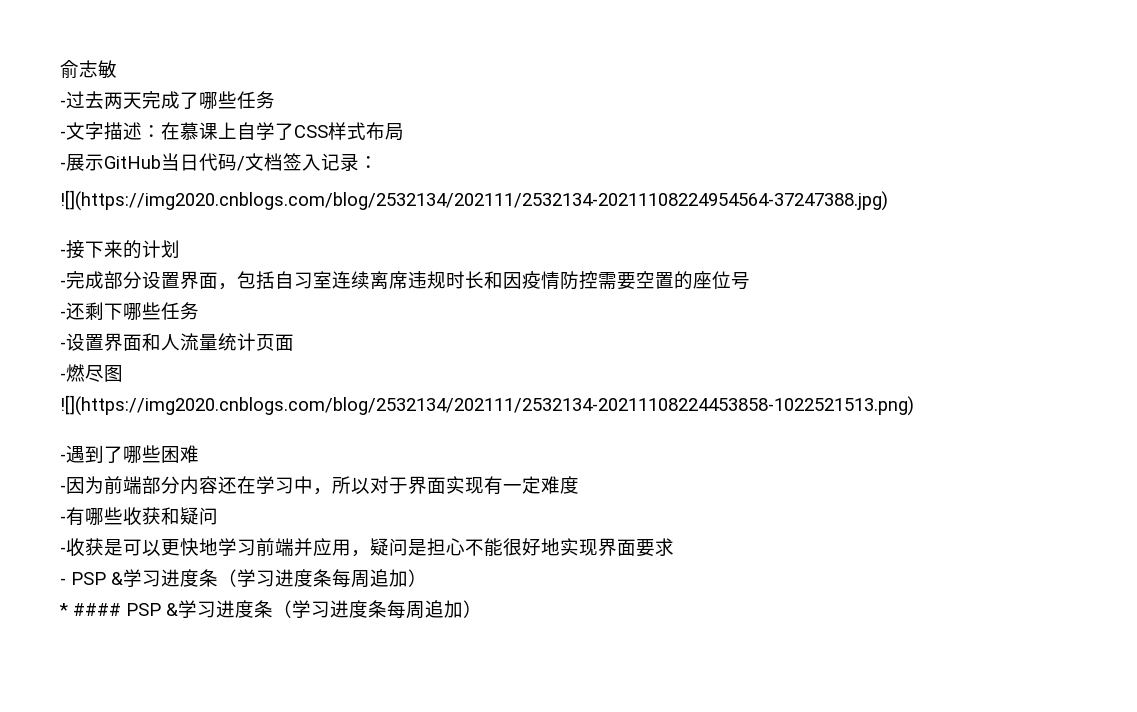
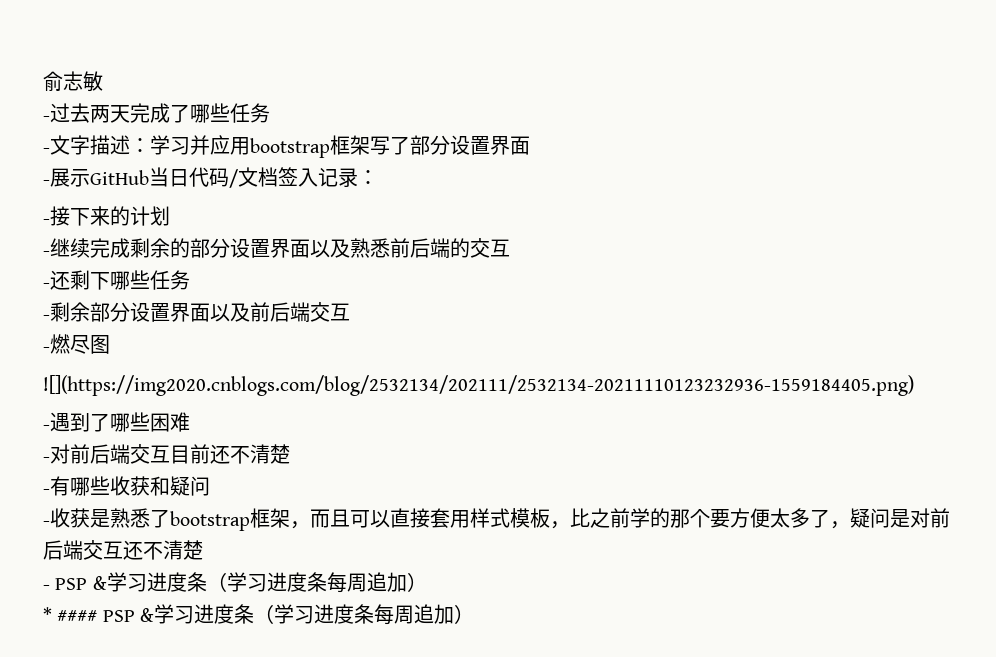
- -文字描述：在慕课上自学了CSS样式布局
+ -文字描述：学习并应用bootstrap框架写了部分设置界面
- ![](https://img2020.cnblogs.com/blog/2532134/202111/2532134-20211108224954564-37247388.jpg)
- -完成部分设置界面，包括自习室连续离席违规时长和因疫情防控需要空置的座位号
+ -继续完成剩余的部分设置界面以及熟悉前后端的交互
- -设置界面和人流量统计页面
+ -剩余部分设置界面以及前后端交互
- ![](https://img2020.cnblogs.com/blog/2532134/202111/2532134-20211108224453858-1022521513.png)
+ ![](https://img2020.cnblogs.com/blog/2532134/202111/2532134-20211110123232936-1559184405.png)
- -因为前端部分内容还在学习中，所以对于界面实现有一定难度
+ -对前后端交互目前还不清楚
- -收获是可以更快地学习前端并应用，疑问是担心不能很好地实现界面要求
+ -收获是熟悉了bootstrap框架，而且可以直接套用样式模板，比之前学的那个要方便太多了，疑问是对前后端交互还不清楚

